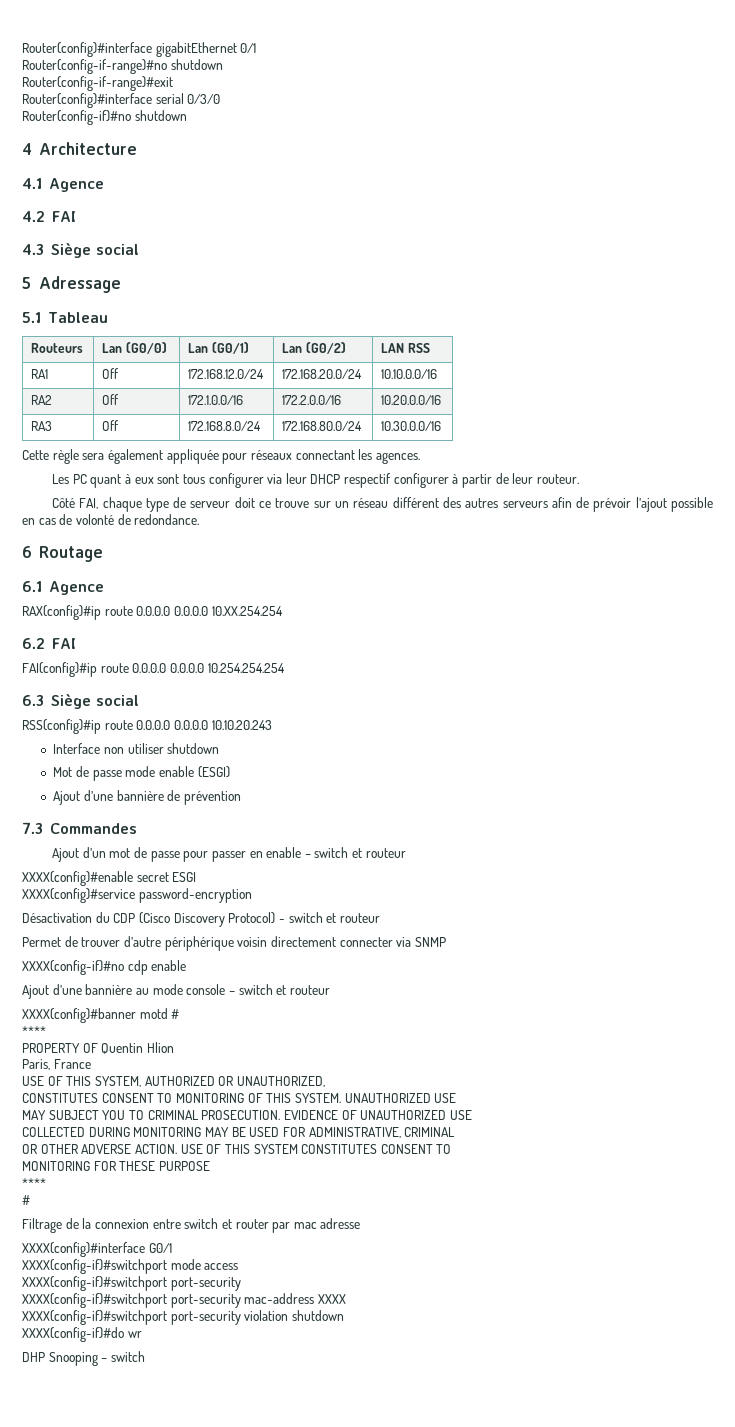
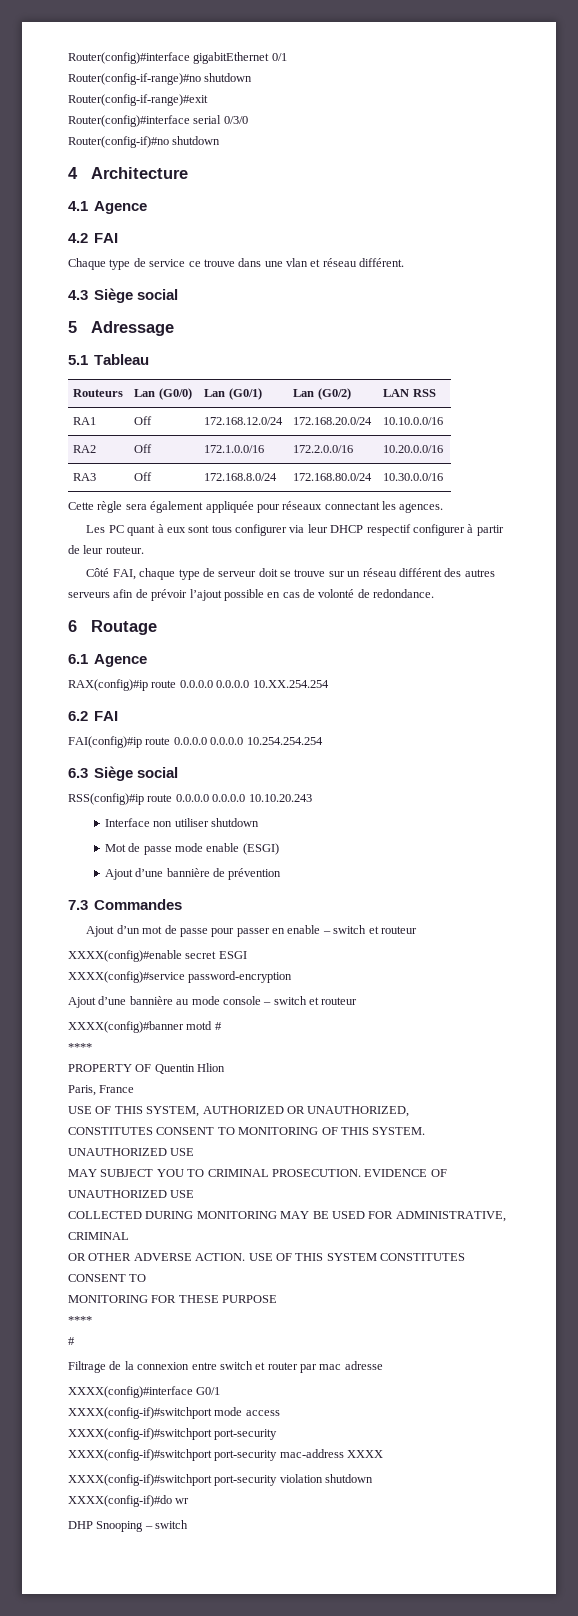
+ Chaque type de service ce trouve dans une vlan et réseau différent.
- Côté FAI, chaque type de serveur doit ce trouve sur un réseau différent des autres serveurs afin de prévoir l’ajout possible en cas de volonté de redondance.
+ Côté FAI, chaque type de serveur doit se trouve sur un réseau différent des autres serveurs afin de prévoir l’ajout possible en cas de volonté de redondance.
- Désactivation du CDP (Cisco Discovery Protocol) - switch et routeur
- Permet de trouver d’autre périphérique voisin directement connecter via SNMP
- XXXX(config-if)#no cdp enable

